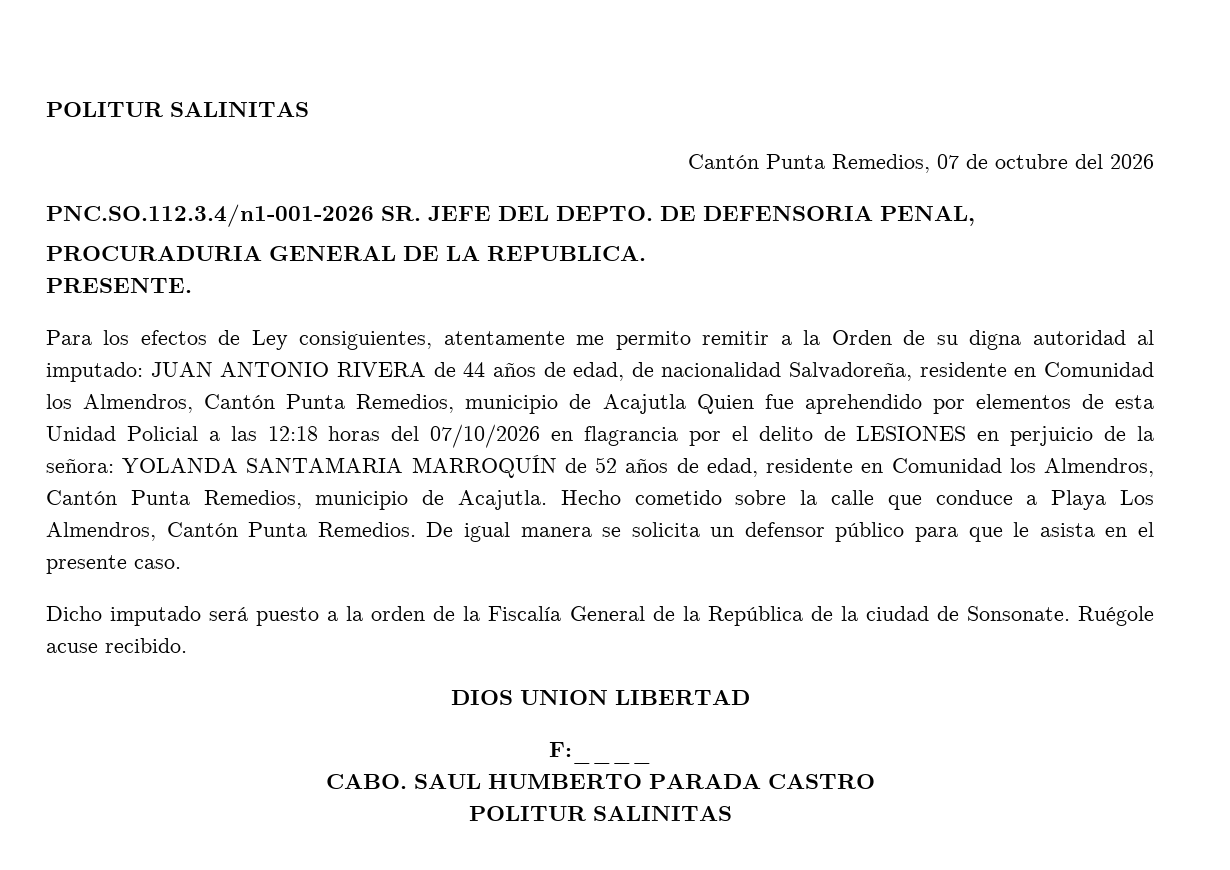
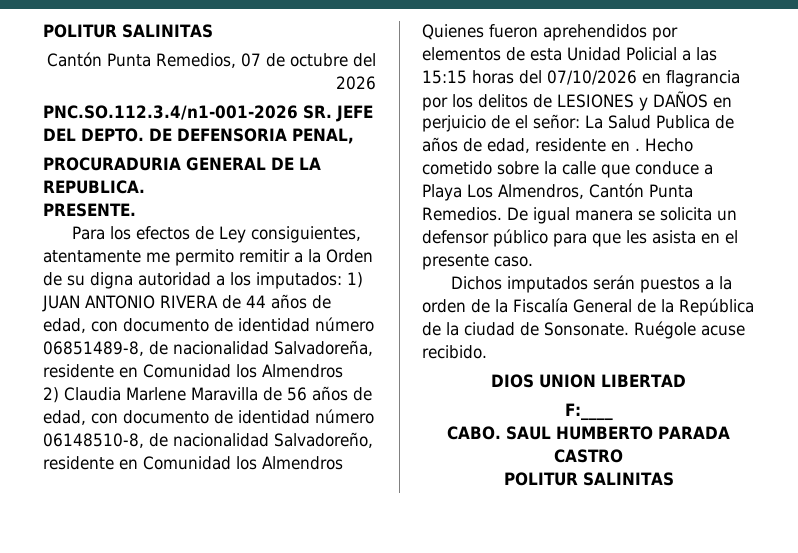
- Para los efectos de Ley consiguientes, atentamente me permito remitir a la Orden de su digna autoridad al imputado: JUAN ANTONIO RIVERA de 44 años de edad, de nacionalidad Salvadoreña, residente en Comunidad los Almendros, Cantón Punta Remedios, municipio de Acajutla Quien fue aprehendido por elementos de esta Unidad Policial a las 12:18 horas del 07/10/2026 en flagrancia por el delito de LESIONES en perjuicio de la señora: YOLANDA SANTAMARIA MARROQUÍN de 52 años de edad, residente en Comunidad los Almendros, Cantón Punta Remedios, municipio de Acajutla.
+ Para los efectos de Ley consiguientes, atentamente me permito remitir a la Orden de su digna autoridad a los imputados: 1) JUAN ANTONIO RIVERA de 44 años de edad, con documento de identidad número 06851489-8, de nacionalidad Salvadoreña, residente en Comunidad los Almendros
+ 2) Claudia Marlene Maravilla de 56 años de edad, con documento de identidad número 06148510-8, de nacionalidad Salvadoreño, residente en Comunidad los Almendros Quienes fueron aprehendidos por elementos de esta Unidad Policial a las 15:15 horas del 07/10/2026 en flagrancia por los delitos de LESIONES y DAÑOS en perjuicio de el señor: La Salud Publica de años de edad, residente en .
- De igual manera se solicita un defensor público para que le asista en el presente caso.
+ De igual manera se solicita un defensor público para que les asista en el presente caso.
- Dicho imputado será puesto a la orden de la Fiscalía General de la República de la ciudad de Sonsonate.
+ Dichos imputados serán puestos a la orden de la Fiscalía General de la República de la ciudad de Sonsonate.

